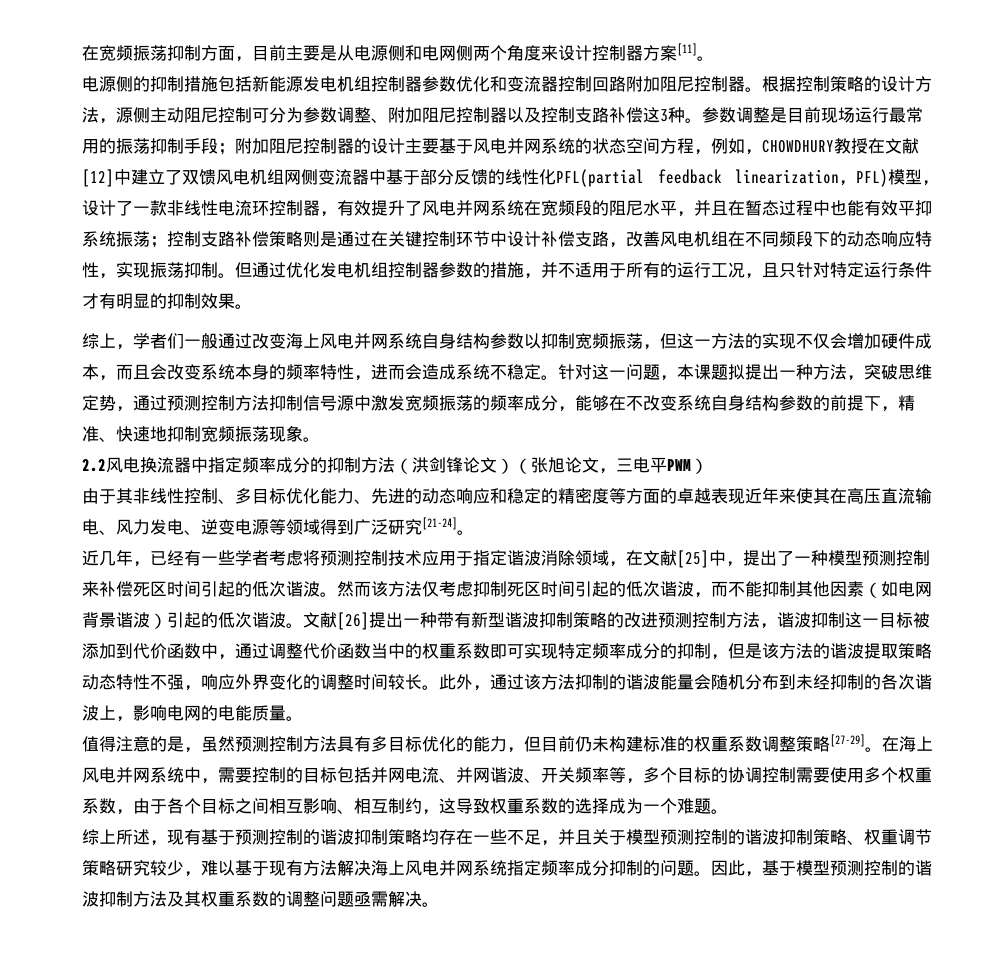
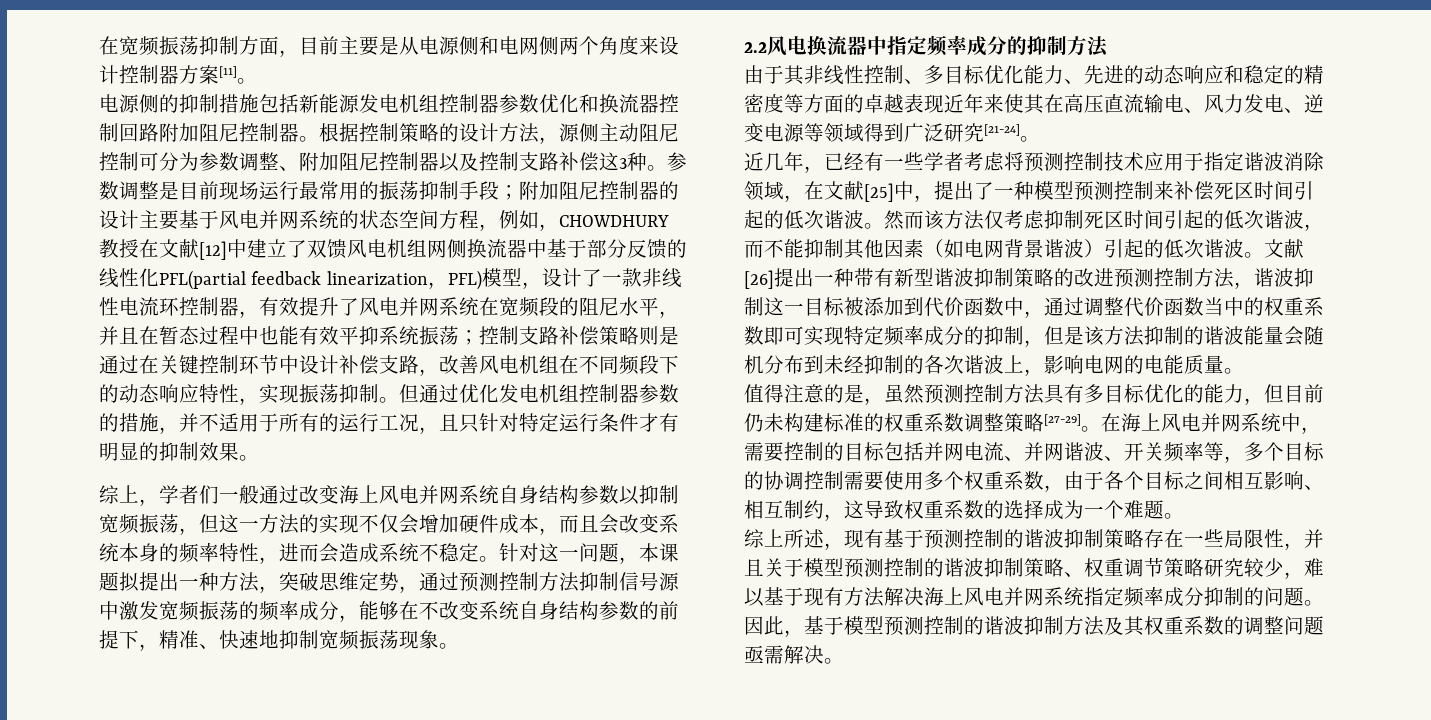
- 电源侧的抑制措施包括新能源发电机组控制器参数优化和变流器控制回路附加阻尼控制器。
+ 电源侧的抑制措施包括新能源发电机组控制器参数优化和换流器控制回路附加阻尼控制器。
- 附加阻尼控制器的设计主要基于风电并网系统的状态空间方程，例如，CHOWDHURY教授在文献[12]中建立了双馈风电机组网侧变流器中基于部分反馈的线性化PFL(partial feedback linearization，PFL)模型，设计了一款非线性电流环控制器，有效提升了风电并网系统在宽频段的阻尼水平，并且在暂态过程中也能有效平抑系统振荡；
+ 附加阻尼控制器的设计主要基于风电并网系统的状态空间方程，例如，CHOWDHURY教授在文献[12]中建立了双馈风电机组网侧换流器中基于部分反馈的线性化PFL(partial feedback linearization，PFL)模型，设计了一款非线性电流环控制器，有效提升了风电并网系统在宽频段的阻尼水平，并且在暂态过程中也能有效平抑系统振荡；
- 2.2风电换流器中指定频率成分的抑制方法（洪剑锋论文）（张旭论文，三电平PWM）
+ 2.2风电换流器中指定频率成分的抑制方法
- 文献[26]提出一种带有新型谐波抑制策略的改进预测控制方法，谐波抑制这一目标被添加到代价函数中，通过调整代价函数当中的权重系数即可实现特定频率成分的抑制，但是该方法的谐波提取策略动态特性不强，响应外界变化的调整时间较长。此外，通过该方法抑制的谐波能量会随机分布到未经抑制的各次谐波上，影响电网的电能质量。
+ 文献[26]提出一种带有新型谐波抑制策略的改进预测控制方法，谐波抑制这一目标被添加到代价函数中，通过调整代价函数当中的权重系数即可实现特定频率成分的抑制，但是该方法抑制的谐波能量会随机分布到未经抑制的各次谐波上，影响电网的电能质量。
- 综上所述，现有基于预测控制的谐波抑制策略均存在一些不足，并且关于模型预测控制的谐波抑制策略、权重调节策略研究较少，难以基于现有方法解决海上风电并网系统指定频率成分抑制的问题。
+ 综上所述，现有基于预测控制的谐波抑制策略存在一些局限性，并且关于模型预测控制的谐波抑制策略、权重调节策略研究较少，难以基于现有方法解决海上风电并网系统指定频率成分抑制的问题。

